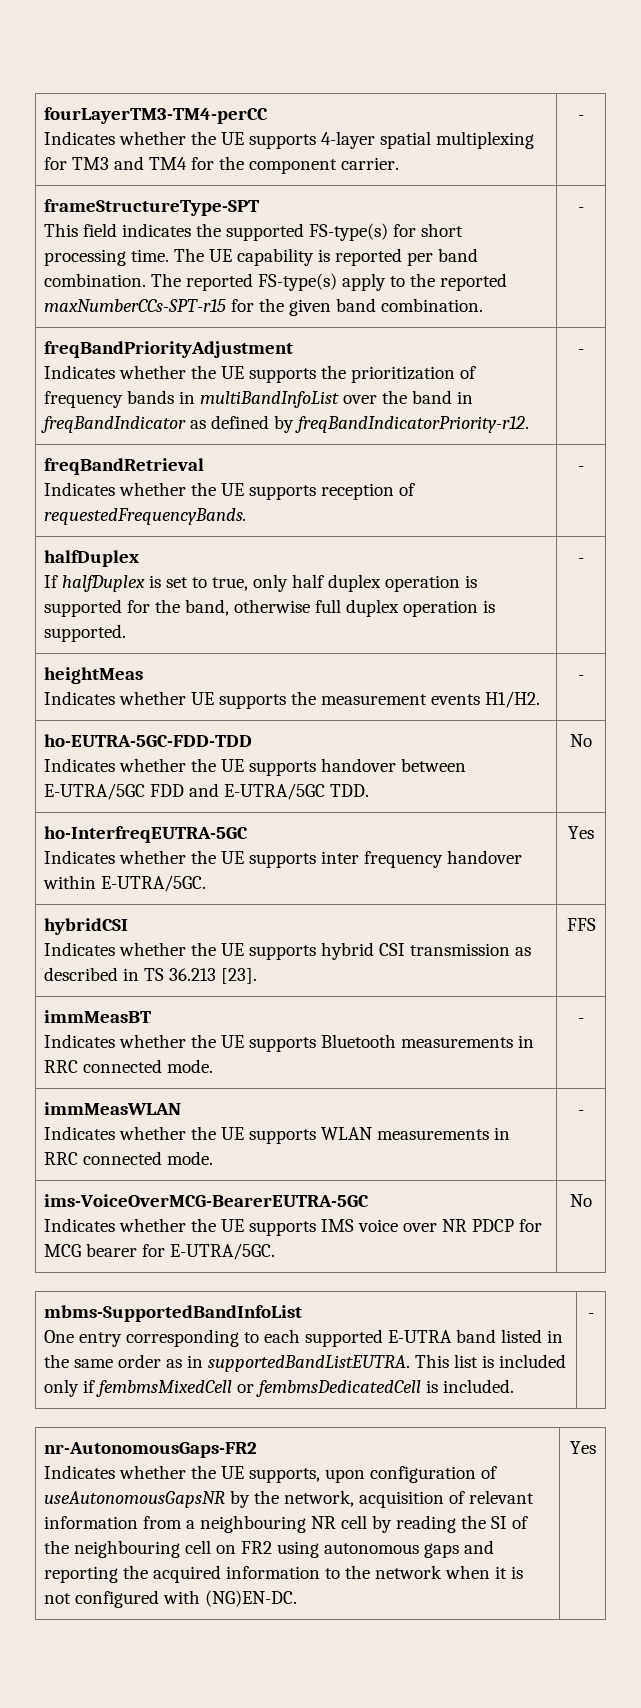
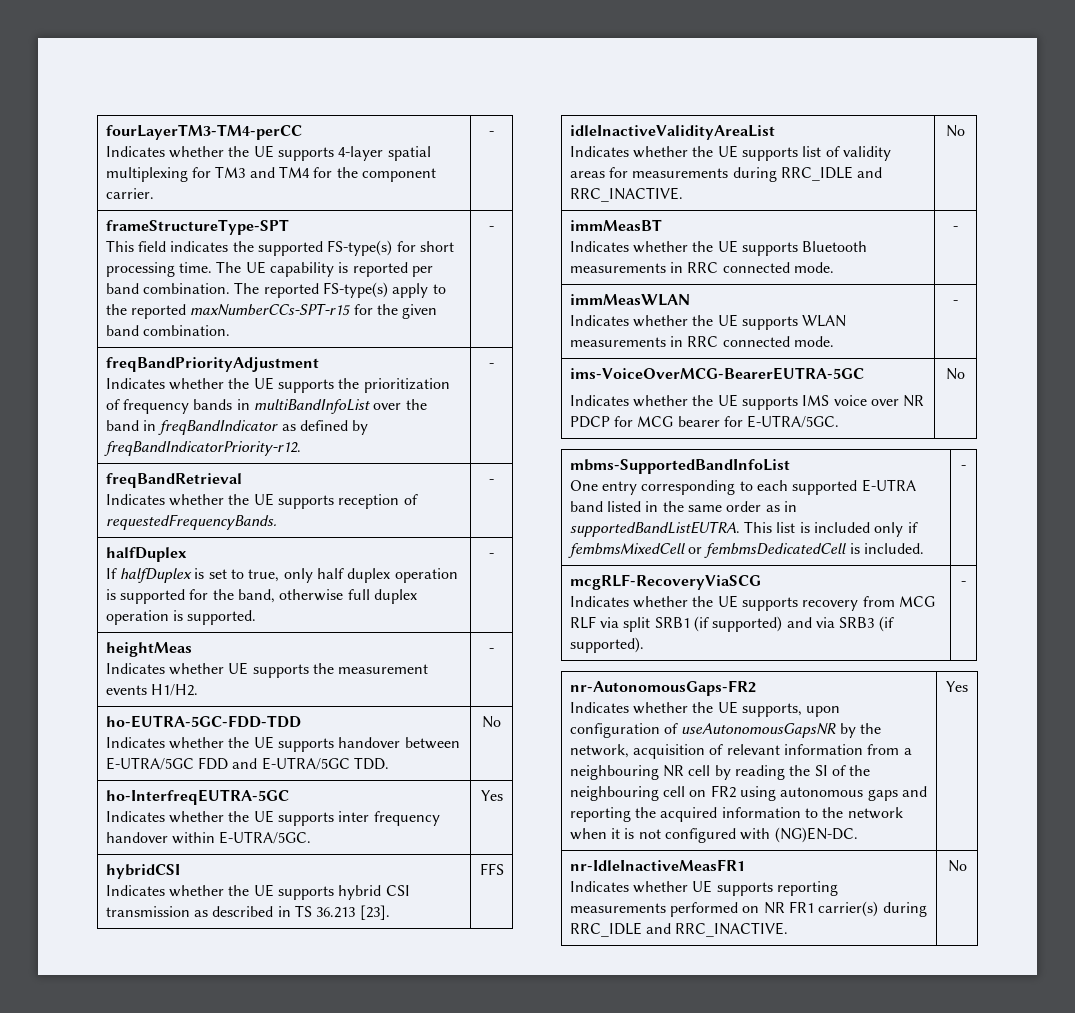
+ idleInactiveValidityAreaList
+ Indicates whether the UE supports list of validity areas for measurements during RRC_IDLE and RRC_INACTIVE. | No
+ mcgRLF-RecoveryViaSCG
+ Indicates whether the UE supports recovery from MCG RLF via split SRB1 (if supported) and via SRB3 (if supported). | -
+ nr-IdleInactiveMeasFR1
+ Indicates whether UE supports reporting measurements performed on NR FR1 carrier(s) during RRC_IDLE and RRC_INACTIVE. | No

